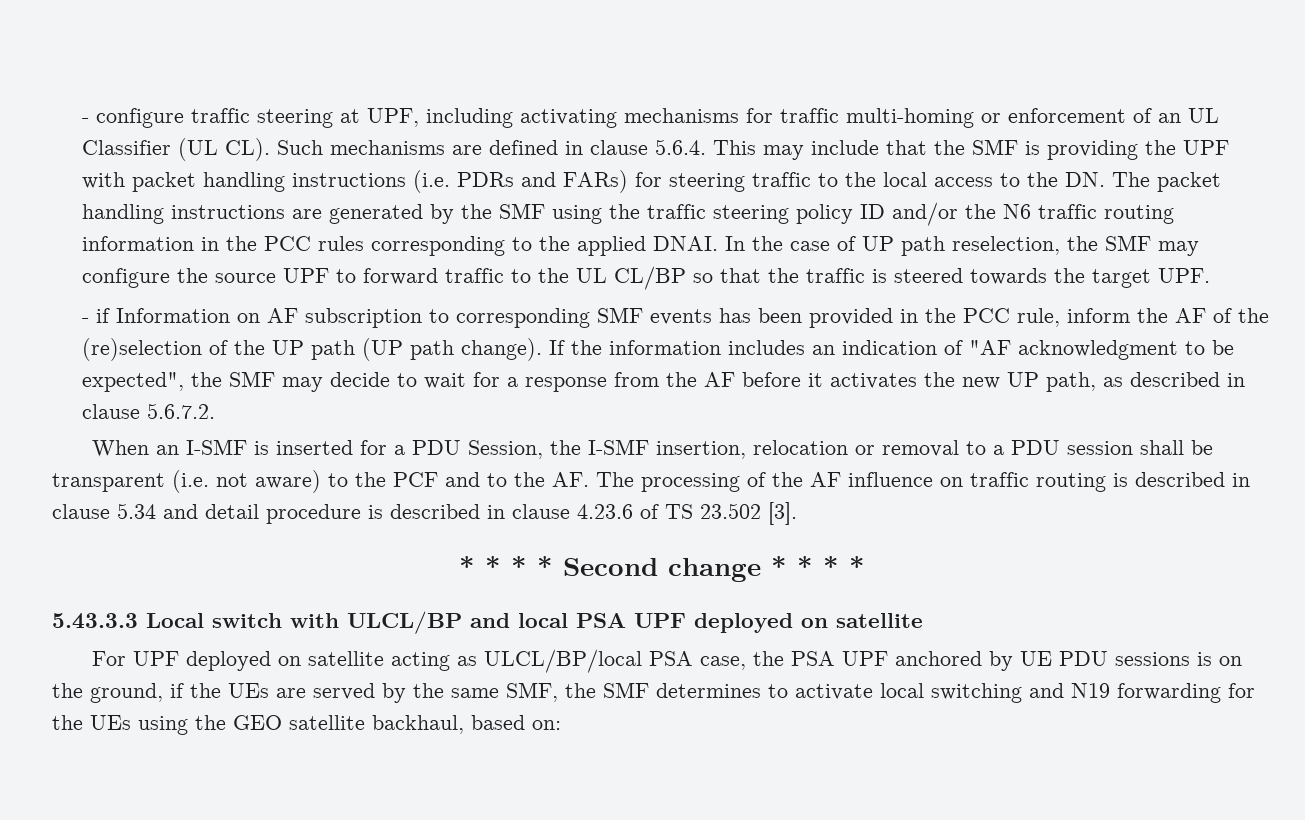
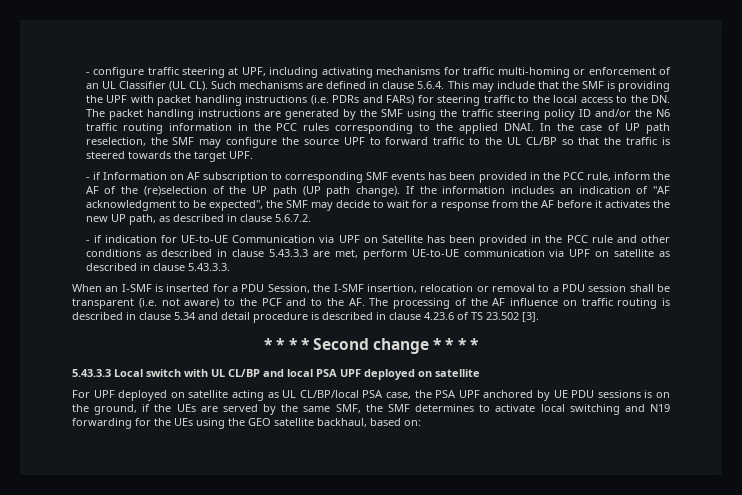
+ - if indication for UE-to-UE Communication via UPF on Satellite has been provided in the PCC rule and other conditions as described in clause 5.43.3.3 are met, perform UE-to-UE communication via UPF on satellite as described in clause 5.43.3.3.
- 5.43.3.3 Local switch with ULCL/BP and local PSA UPF deployed on satellite
+ 5.43.3.3 Local switch with UL CL/BP and local PSA UPF deployed on satellite
- For UPF deployed on satellite acting as ULCL/BP/local PSA case, the PSA UPF anchored by UE PDU sessions is on the ground, if the UEs are served by the same SMF, the SMF determines to activate local switching and N19 forwarding for the UEs using the GEO satellite backhaul, based on:
+ For UPF deployed on satellite acting as UL CL/BP/local PSA case, the PSA UPF anchored by UE PDU sessions is on the ground, if the UEs are served by the same SMF, the SMF determines to activate local switching and N19 forwarding for the UEs using the GEO satellite backhaul, based on:

